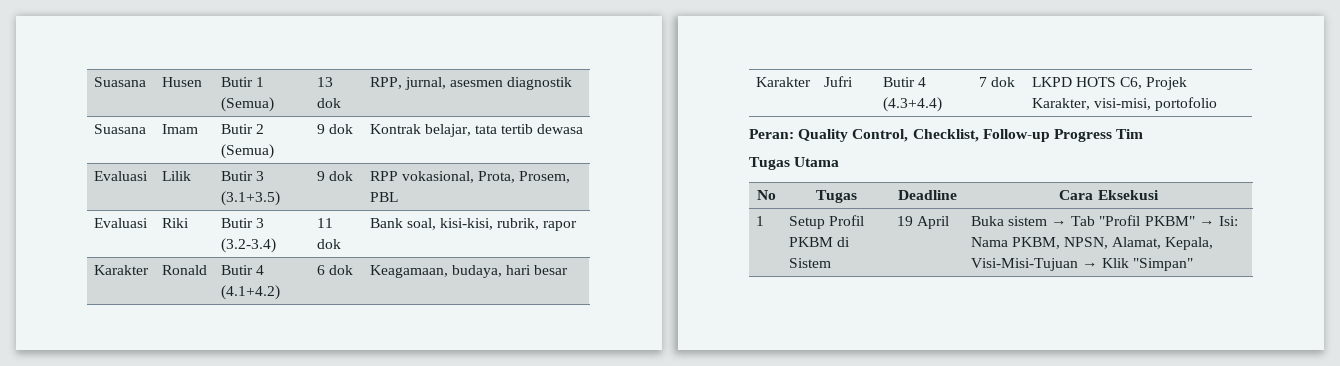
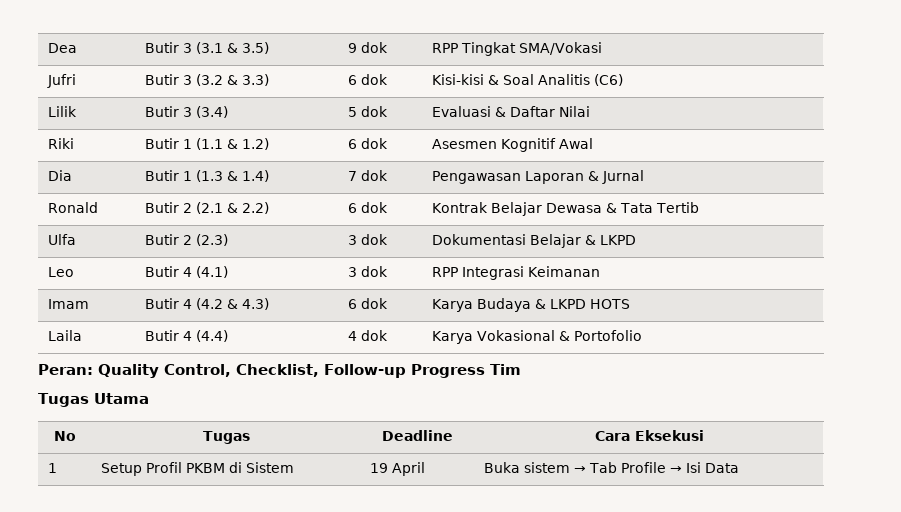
- Suasana | Husen | Butir 1 (Semua) | 13 dok | RPP, jurnal, asesmen diagnostik
- Suasana | Imam | Butir 2 (Semua) | 9 dok | Kontrak belajar, tata tertib dewasa
- Evaluasi | Lilik | Butir 3 (3.1+3.5) | 9 dok | RPP vokasional, Prota, Prosem, PBL
- Evaluasi | Riki | Butir 3 (3.2-3.4) | 11 dok | Bank soal, kisi-kisi, rubrik, rapor
- Karakter | Ronald | Butir 4 (4.1+4.2) | 6 dok | Keagamaan, budaya, hari besar
- Karakter | Jufri | Butir 4 (4.3+4.4) | 7 dok | LKPD HOTS C6, Projek Karakter, visi-misi, portofolio
+ Dea | Butir 3 (3.1 & 3.5) | 9 dok | RPP Tingkat SMA/Vokasi
+ Jufri | Butir 3 (3.2 & 3.3) | 6 dok | Kisi-kisi & Soal Analitis (C6)
+ Lilik | Butir 3 (3.4) | 5 dok | Evaluasi & Daftar Nilai
+ Riki | Butir 1 (1.1 & 1.2) | 6 dok | Asesmen Kognitif Awal
+ Dia | Butir 1 (1.3 & 1.4) | 7 dok | Pengawasan Laporan & Jurnal
+ Ronald | Butir 2 (2.1 & 2.2) | 6 dok | Kontrak Belajar Dewasa & Tata Tertib
+ Ulfa | Butir 2 (2.3) | 3 dok | Dokumentasi Belajar & LKPD
+ Leo | Butir 4 (4.1) | 3 dok | RPP Integrasi Keimanan
+ Imam | Butir 4 (4.2 & 4.3) | 6 dok | Karya Budaya & LKPD HOTS
+ Laila | Butir 4 (4.4) | 4 dok | Karya Vokasional & Portofolio
- 1 | Setup Profil PKBM di Sistem | 19 April | Buka sistem → Tab "Profil PKBM" → Isi: Nama PKBM, NPSN, Alamat, Kepala, Visi-Misi-Tujuan → Klik "Simpan"
+ 1 | Setup Profil PKBM di Sistem | 19 April | Buka sistem → Tab Profile → Isi Data

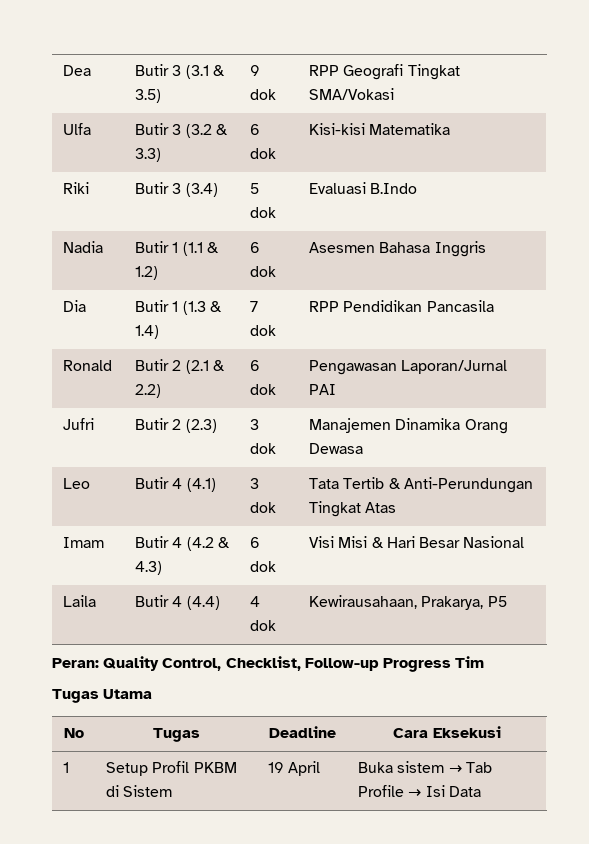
- Dea | Butir 3 (3.1 & 3.5) | 9 dok | RPP Tingkat SMA/Vokasi
+ Dea | Butir 3 (3.1 & 3.5) | 9 dok | RPP Geografi Tingkat SMA/Vokasi
- Jufri | Butir 3 (3.2 & 3.3) | 6 dok | Kisi-kisi & Soal Analitis (C6)
- Lilik | Butir 3 (3.4) | 5 dok | Evaluasi & Daftar Nilai
- Riki | Butir 1 (1.1 & 1.2) | 6 dok | Asesmen Kognitif Awal
+ Ulfa | Butir 3 (3.2 & 3.3) | 6 dok | Kisi-kisi Matematika
+ Riki | Butir 3 (3.4) | 5 dok | Evaluasi B.Indo
+ Nadia | Butir 1 (1.1 & 1.2) | 6 dok | Asesmen Bahasa Inggris
- Dia | Butir 1 (1.3 & 1.4) | 7 dok | Pengawasan Laporan & Jurnal
+ Dia | Butir 1 (1.3 & 1.4) | 7 dok | RPP Pendidikan Pancasila
- Ronald | Butir 2 (2.1 & 2.2) | 6 dok | Kontrak Belajar Dewasa & Tata Tertib
- Ulfa | Butir 2 (2.3) | 3 dok | Dokumentasi Belajar & LKPD
+ Ronald | Butir 2 (2.1 & 2.2) | 6 dok | Pengawasan Laporan/Jurnal PAI
+ Jufri | Butir 2 (2.3) | 3 dok | Manajemen Dinamika Orang Dewasa
- Leo | Butir 4 (4.1) | 3 dok | RPP Integrasi Keimanan
+ Leo | Butir 4 (4.1) | 3 dok | Tata Tertib & Anti-Perundungan Tingkat Atas
- Imam | Butir 4 (4.2 & 4.3) | 6 dok | Karya Budaya & LKPD HOTS
+ Imam | Butir 4 (4.2 & 4.3) | 6 dok | Visi Misi & Hari Besar Nasional
- Laila | Butir 4 (4.4) | 4 dok | Karya Vokasional & Portofolio
+ Laila | Butir 4 (4.4) | 4 dok | Kewirausahaan, Prakarya, P5

